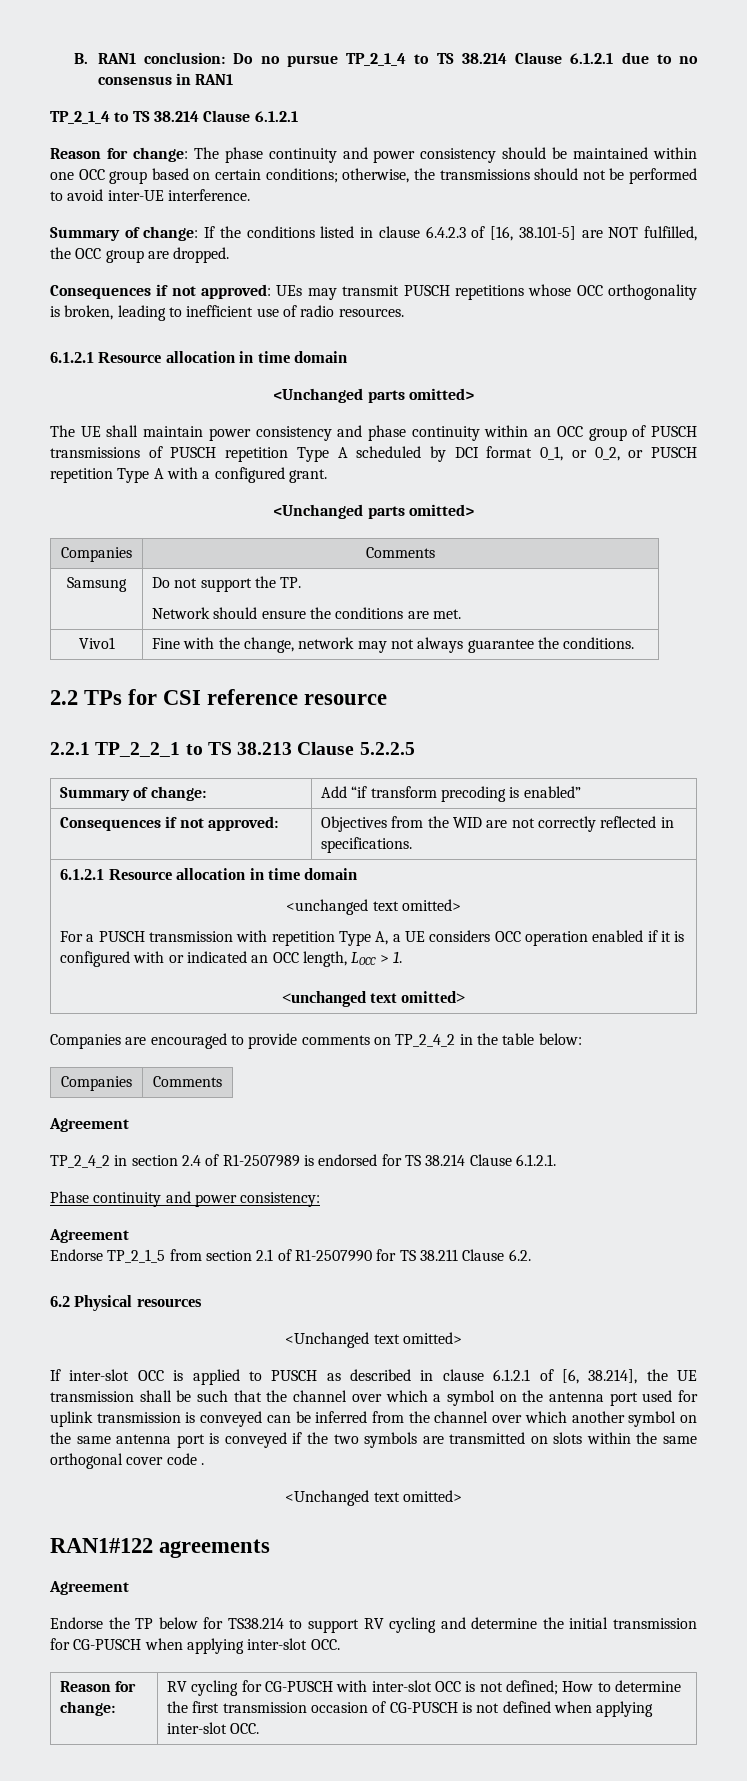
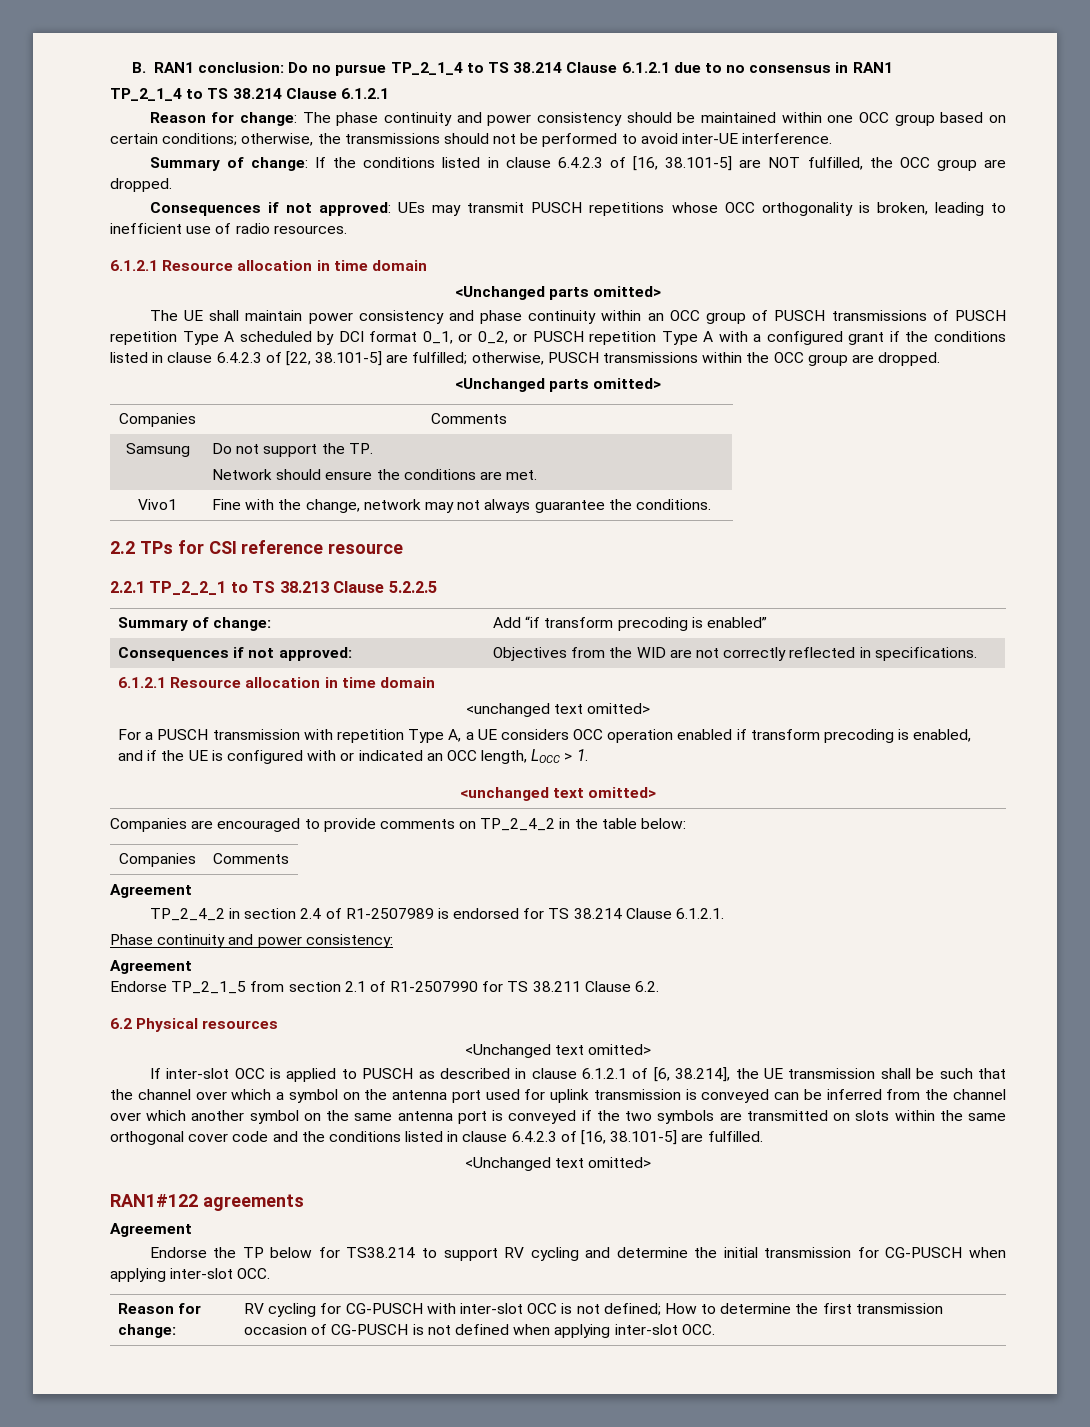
- The UE shall maintain power consistency and phase continuity within an OCC group of PUSCH transmissions of PUSCH repetition Type A scheduled by DCI format 0_1, or 0_2, or PUSCH repetition Type A with a configured grant.
+ The UE shall maintain power consistency and phase continuity within an OCC group of PUSCH transmissions of PUSCH repetition Type A scheduled by DCI format 0_1, or 0_2, or PUSCH repetition Type A with a configured grant if the conditions listed in clause 6.4.2.3 of [22, 38.101-5] are fulfilled; otherwise, PUSCH transmissions within the OCC group are dropped.
- For a PUSCH transmission with repetition Type A, a UE considers OCC operation enabled if it is configured with or indicated an OCC length, LOCC > 1.
+ For a PUSCH transmission with repetition Type A, a UE considers OCC operation enabled if transform precoding is enabled, and if the UE is configured with or indicated an OCC length, LOCC > 1.
- If inter-slot OCC is applied to PUSCH as described in clause 6.1.2.1 of [6, 38.214], the UE transmission shall be such that the channel over which a symbol on the antenna port used for uplink transmission is conveyed can be inferred from the channel over which another symbol on the same antenna port is conveyed if the two symbols are transmitted on slots within the same orthogonal cover code .
+ If inter-slot OCC is applied to PUSCH as described in clause 6.1.2.1 of [6, 38.214], the UE transmission shall be such that the channel over which a symbol on the antenna port used for uplink transmission is conveyed can be inferred from the channel over which another symbol on the same antenna port is conveyed if the two symbols are transmitted on slots within the same orthogonal cover code and the conditions listed in clause 6.4.2.3 of [16, 38.101-5] are fulfilled.

